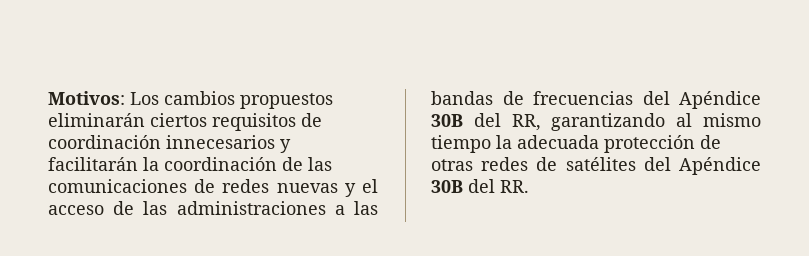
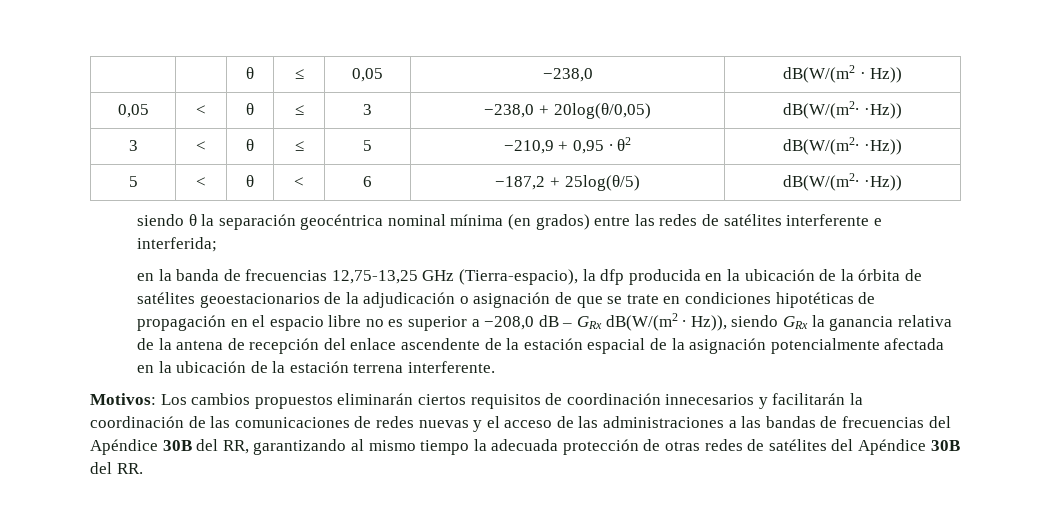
+ | | θ | ≤ | 0,05 | −238,0 | dB(W/(m2 · Hz))
+ 0,05 | < | θ | ≤ | 3 | −238,0 + 20log(θ/0,05) | dB(W/(m2∙ ·Hz))
+ 3 | < | θ | ≤ | 5 | −210,9 + 0,95 ∙ θ2 | dB(W/(m2∙ ·Hz))
+ 5 | < | θ | < | 6 | −187,2 + 25log(θ/5) | dB(W/(m2∙ ·Hz))
+ siendo θ la separación geocéntrica nominal mínima (en grados) entre las redes de satélites interferente e interferida;
+ en la banda de frecuencias 12,75-13,25 GHz (Tierra-espacio), la dfp producida en la ubicación de la órbita de satélites geoestacionarios de la adjudicación o asignación de que se trate en condiciones hipotéticas de propagación en el espacio libre no es superior a −208,0 dB – GRx dB(W/(m2 ∙ Hz)), siendo GRx la ganancia relativa de la antena de recepción del enlace ascendente de la estación espacial de la asignación potencialmente afectada en la ubicación de la estación terrena interferente.

